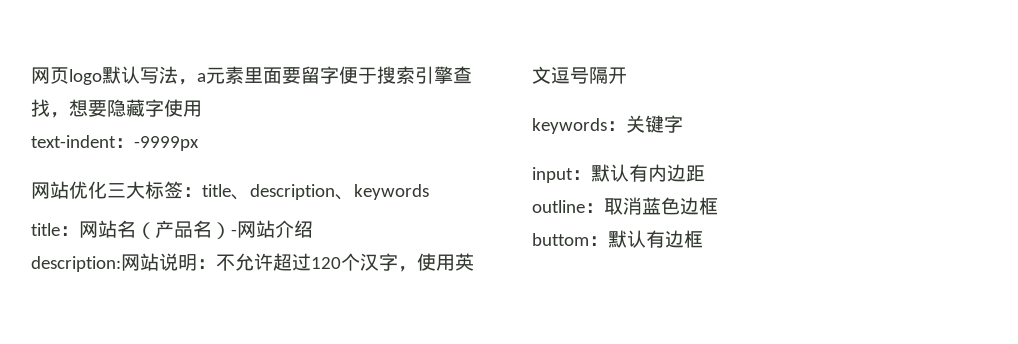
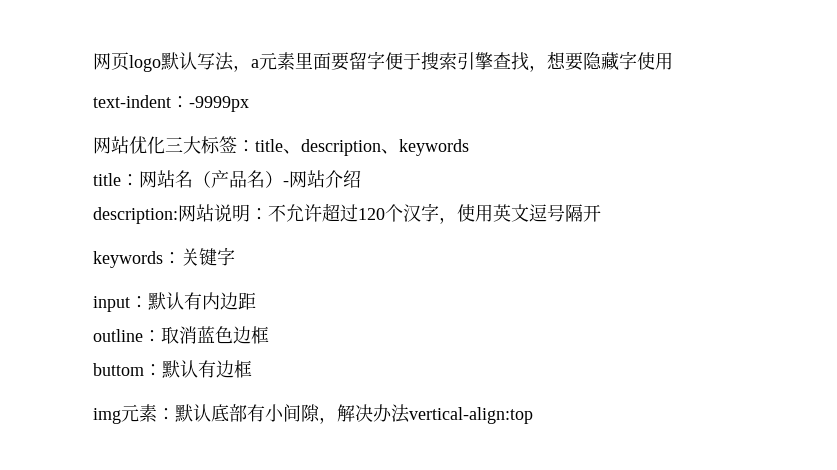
+ img元素：默认底部有小间隙，解决办法vertical-align:top

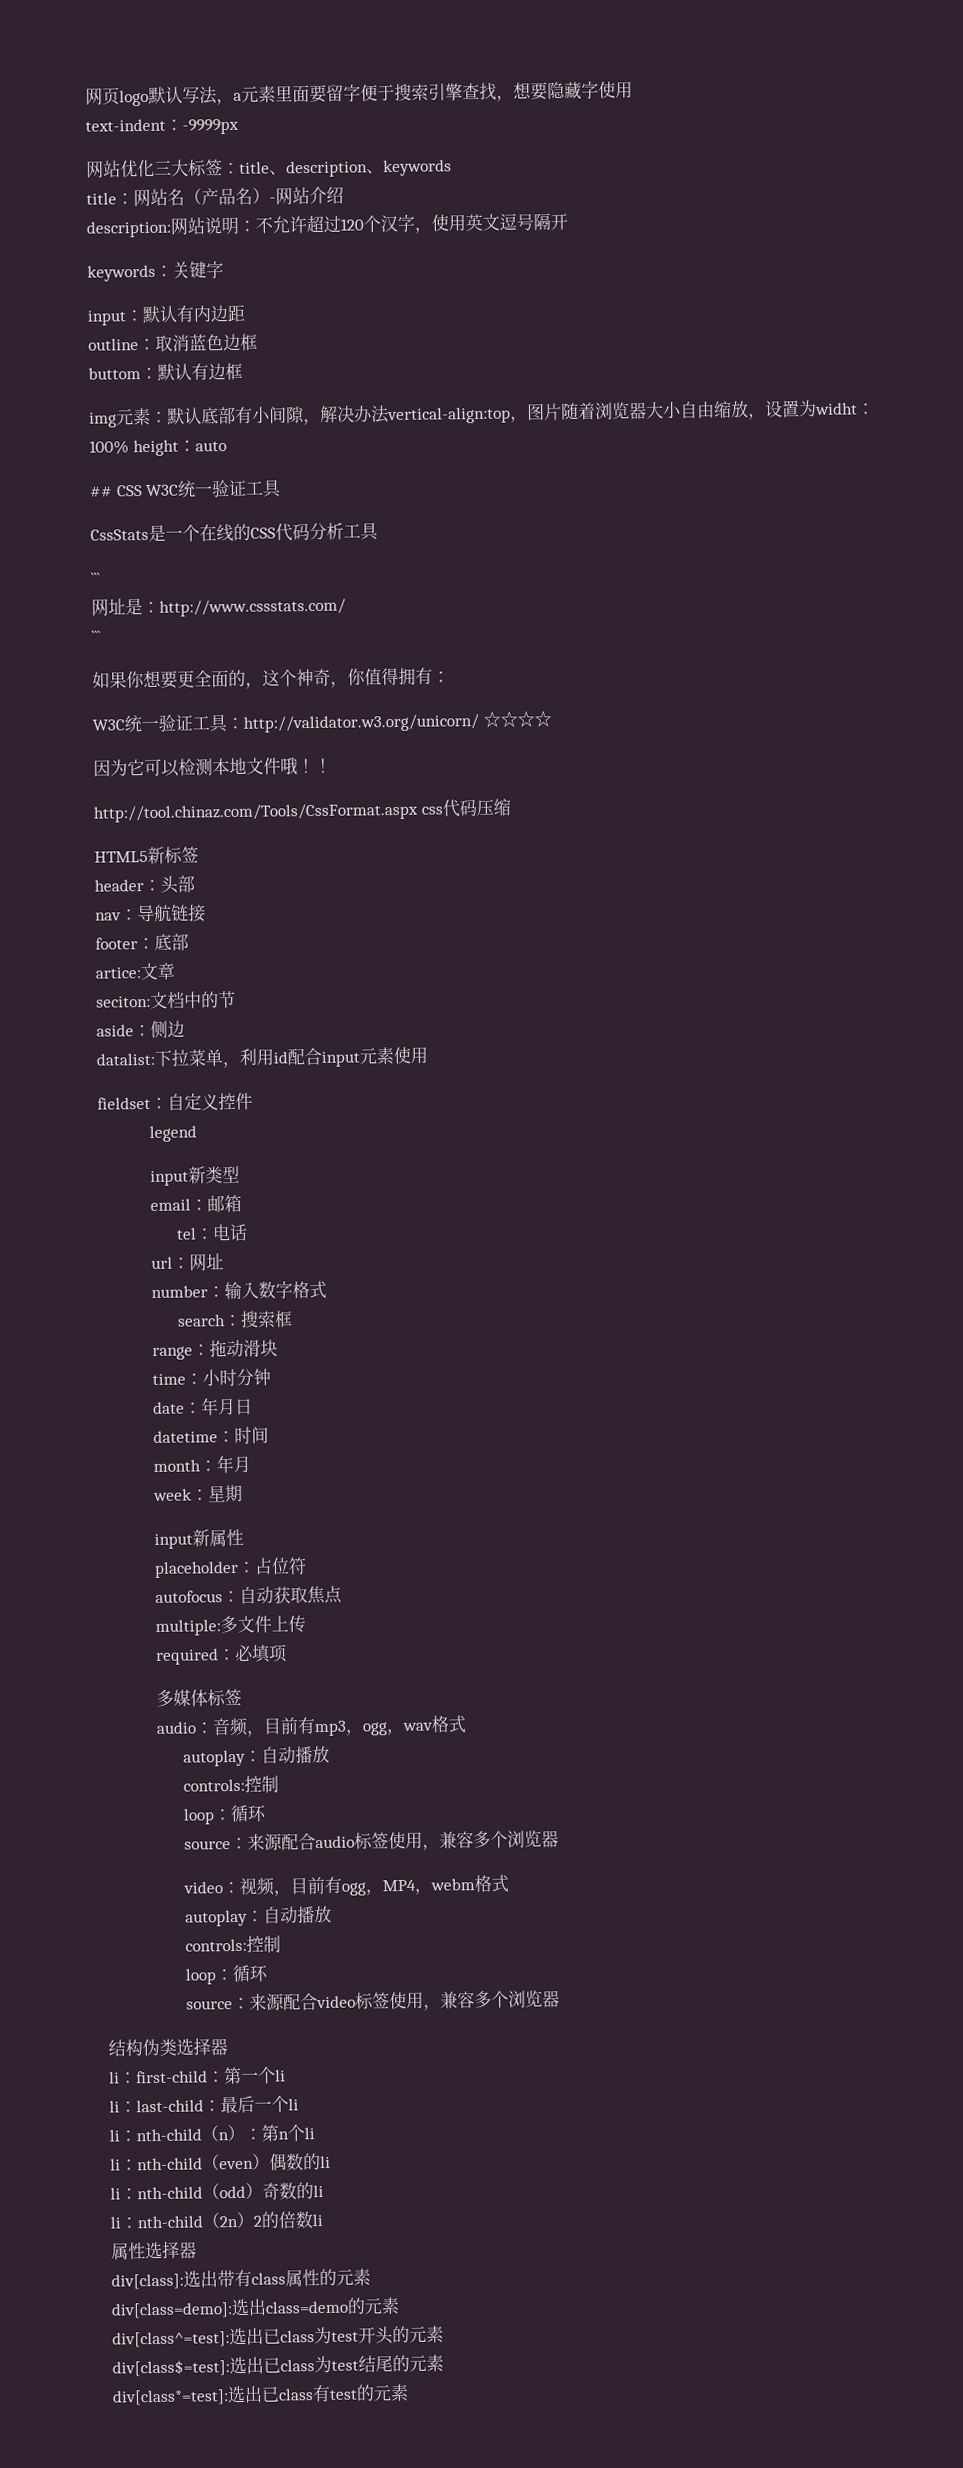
- img元素：默认底部有小间隙，解决办法vertical-align:top
+ img元素：默认底部有小间隙，解决办法vertical-align:top，图片随着浏览器大小自由缩放，设置为widht：100% height：auto
+ ## CSS W3C统一验证工具
+ CssStats是一个在线的CSS代码分析工具
+ ```
+ 网址是：http://www.cssstats.com/
+ ```
+ 如果你想要更全面的，这个神奇，你值得拥有：
+ W3C统一验证工具：http://validator.w3.org/unicorn/ ☆☆☆☆
+ 因为它可以检测本地文件哦！！
+ http://tool.chinaz.com/Tools/CssFormat.aspx css代码压缩
+ HTML5新标签
+ header：头部
+ nav：导航链接
+ footer：底部
+ artice:文章
+ seciton:文档中的节
+ aside：侧边
+ datalist:下拉菜单，利用id配合input元素使用
+ fieldset：自定义控件
+ legend
+ input新类型
+ email：邮箱
+ tel：电话
+ url：网址
+ number：输入数字格式
+ search：搜索框
+ range：拖动滑块
+ time：小时分钟
+ date：年月日
+ datetime：时间
+ month：年月
+ week：星期
+ input新属性
+ placeholder：占位符
+ autofocus：自动获取焦点
+ multiple:多文件上传
+ required：必填项
+ 多媒体标签
+ audio：音频，目前有mp3，ogg，wav格式
+ autoplay：自动播放
+ controls:控制
+ loop：循环
+ source：来源配合audio标签使用，兼容多个浏览器
+ video：视频，目前有ogg，MP4，webm格式
+ autoplay：自动播放
+ controls:控制
+ loop：循环
+ source：来源配合video标签使用，兼容多个浏览器
+ 结构伪类选择器
+ li：first-child：第一个li
+ li：last-child：最后一个li
+ li：nth-child（n）：第n个li
+ li：nth-child（even）偶数的li
+ li：nth-child（odd）奇数的li
+ li：nth-child（2n）2的倍数li
+ 属性选择器
+ div[class]:选出带有class属性的元素
+ div[class=demo]:选出class=demo的元素
+ div[class^=test]:选出已class为test开头的元素
+ div[class$=test]:选出已class为test结尾的元素
+ div[class*=test]:选出已class有test的元素

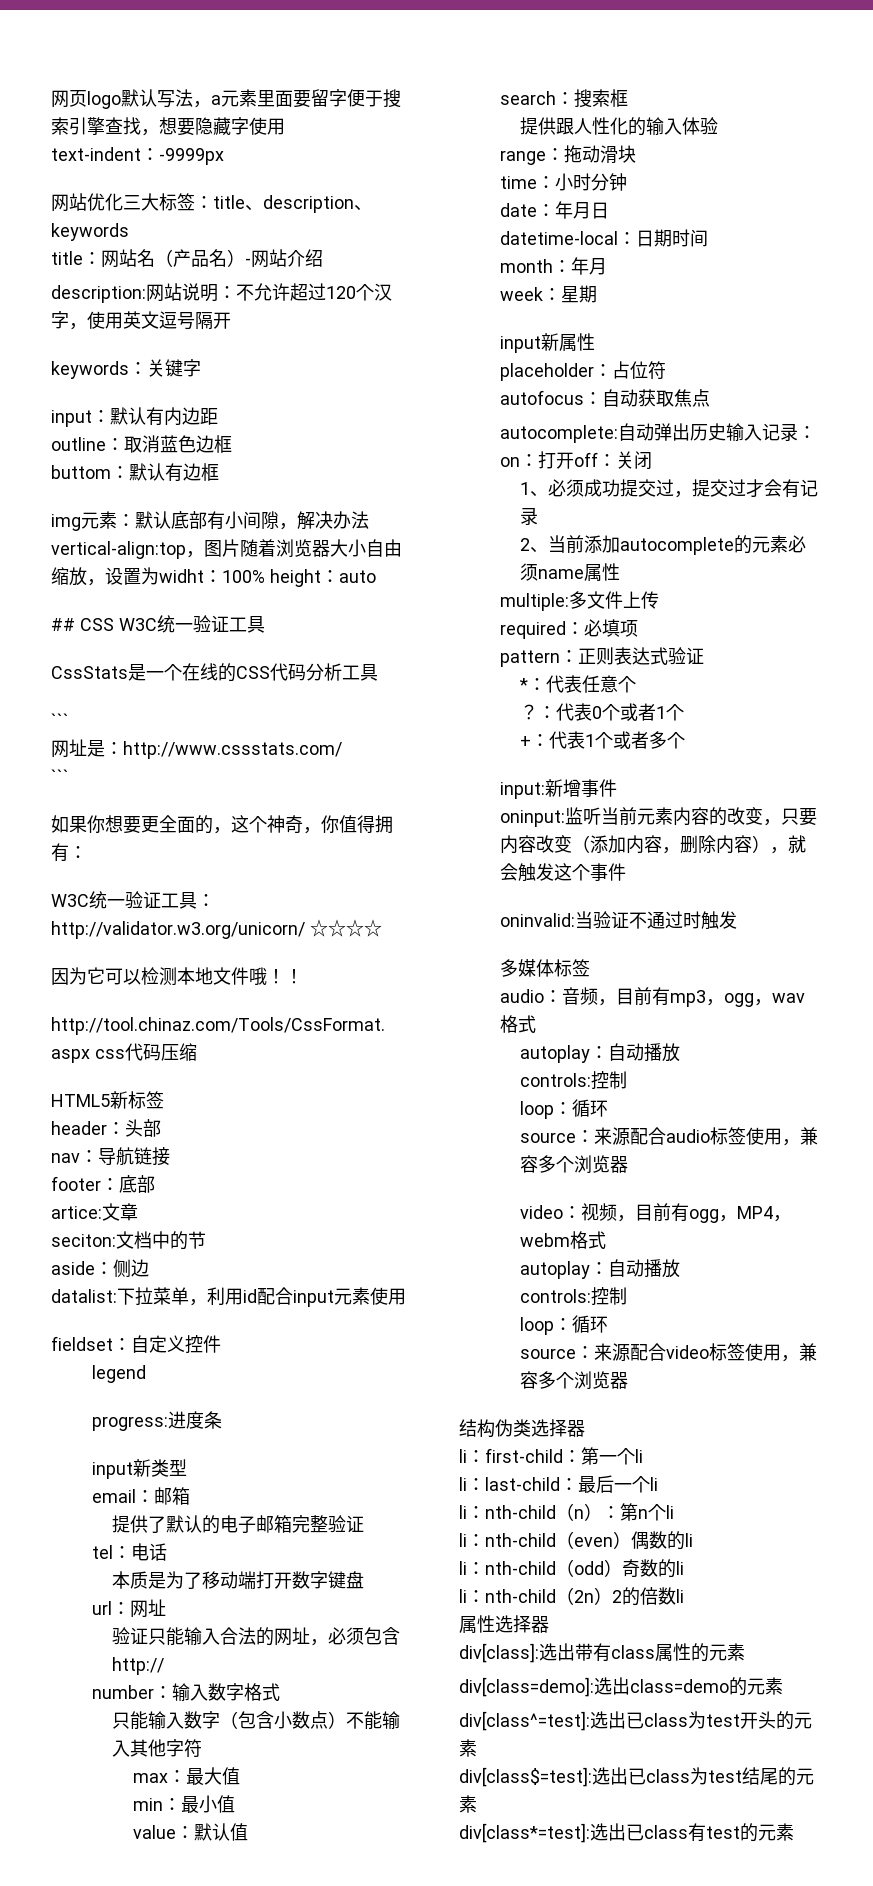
+ progress:进度条
+ 提供了默认的电子邮箱完整验证
  tel：电话
+ 本质是为了移动端打开数字键盘
  url：网址
+ 验证只能输入合法的网址，必须包含http://
+ 只能输入数字（包含小数点）不能输入其他字符
+ max：最大值
+ min：最小值
+ value：默认值
  search：搜索框
+ 提供跟人性化的输入体验
- datetime：时间
+ datetime-local：日期时间
+ autocomplete:自动弹出历史输入记录：on：打开off：关闭
+ 1、必须成功提交过，提交过才会有记录
+ 2、当前添加autocomplete的元素必须name属性
+ pattern：正则表达式验证
+ *：代表任意个
+ ？：代表0个或者1个
+ +：代表1个或者多个
+ input:新增事件
+ oninput:监听当前元素内容的改变，只要内容改变（添加内容，删除内容），就会触发这个事件
+ oninvalid:当验证不通过时触发

